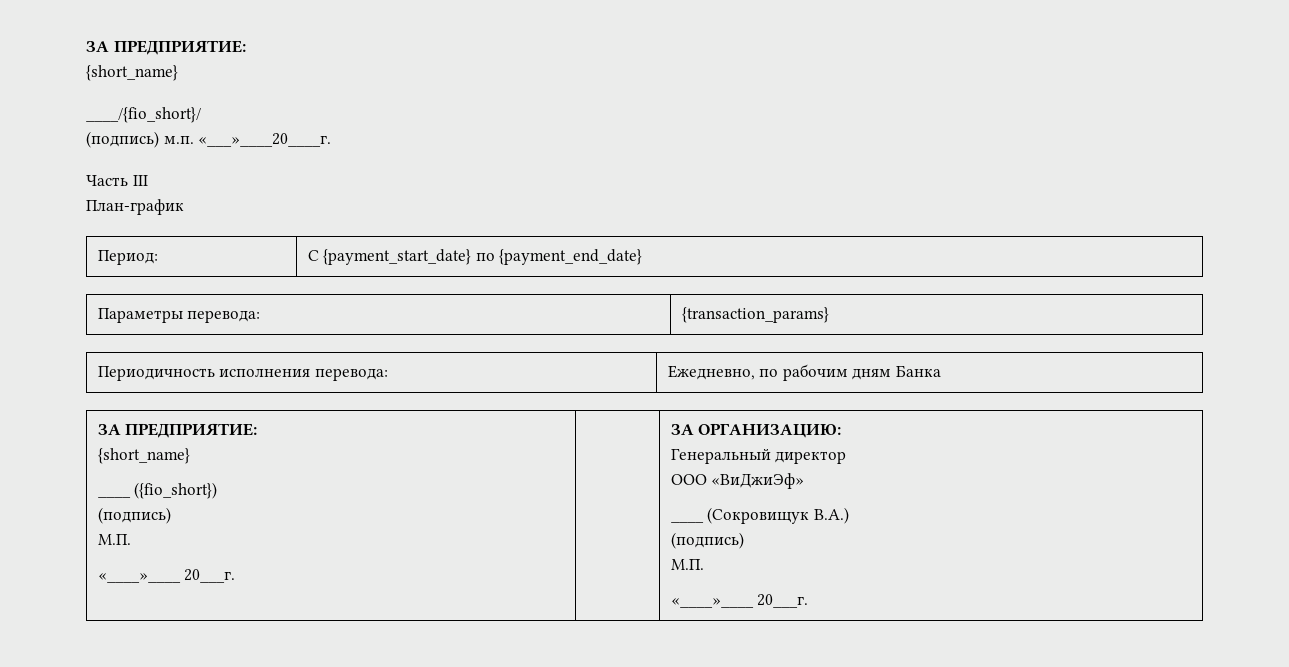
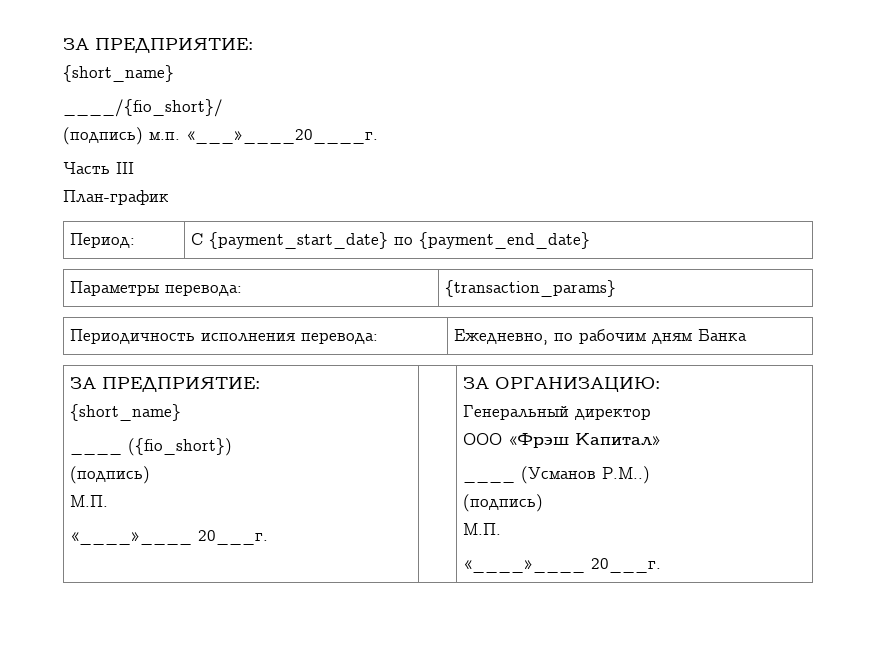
  Периодичность исполнения перевода: | Ежедневно, по рабочим дням Банка
  ЗА ПРЕДПРИЯТИЕ:
  {short_name}
  ____ ({fio_short})
  (подпись)
  М.П.
  «____»____ 20___г. | | ЗА ОРГАНИЗАЦИЮ:
  Генеральный директор
- ООО «ВиДжиЭф»
- ____ (Сокровищук В.А.)
+ ООО «Фрэш Капитал»
+ ____ (Усманов Р.М..)

